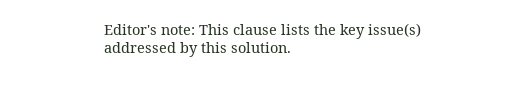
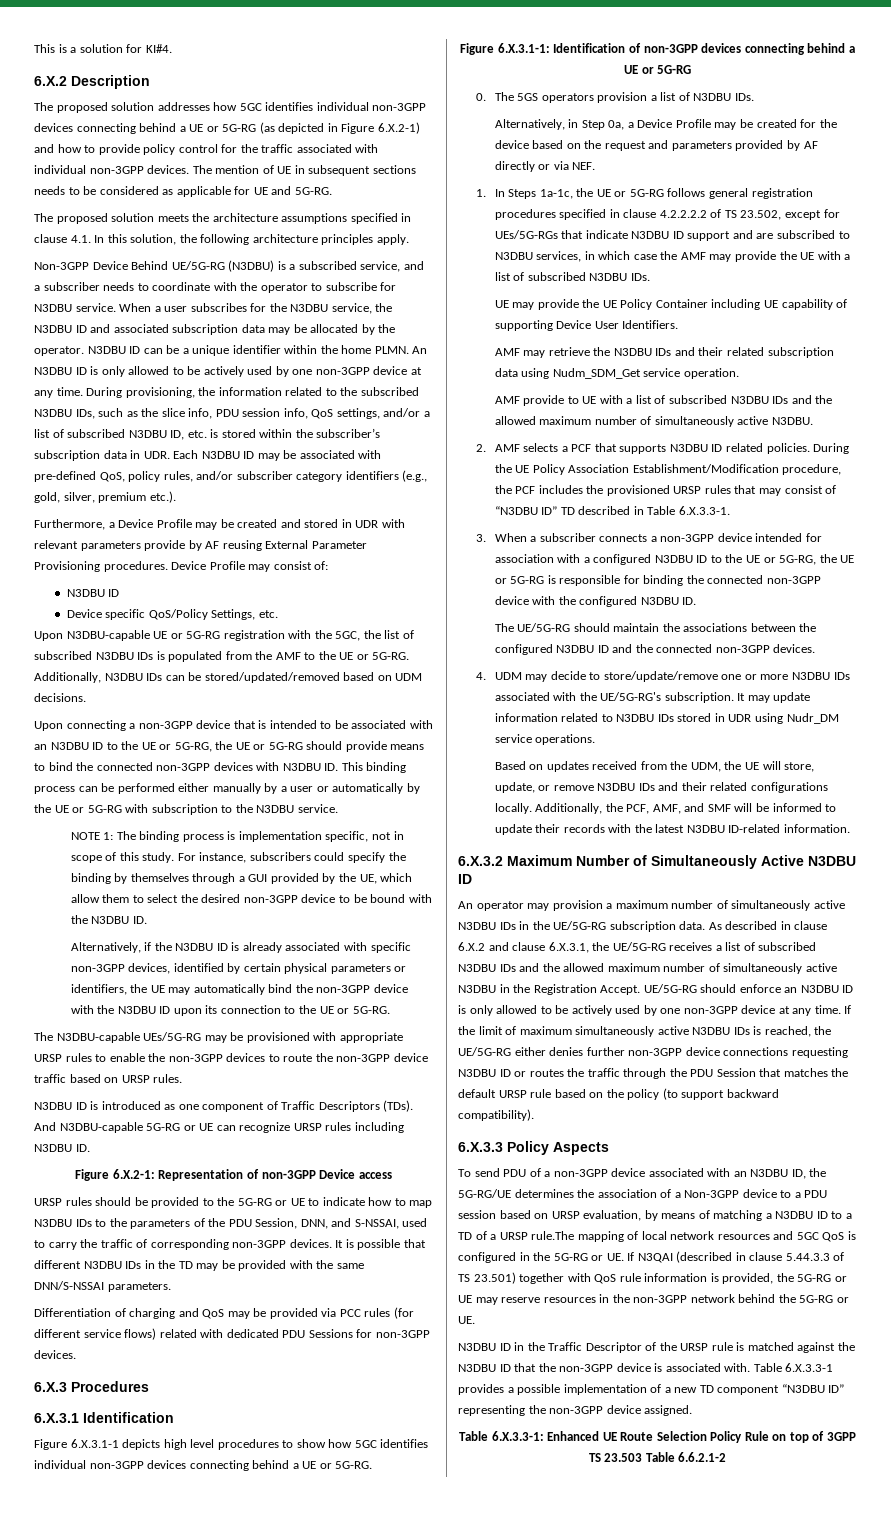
- Editor's note: This clause lists the key issue(s) addressed by this solution.
+ This is a solution for KI#4.
+ 6.X.2 Description
+ The proposed solution addresses how 5GC identifies individual non-3GPP devices connecting behind a UE or 5G-RG (as depicted in Figure 6.X.2-1) and how to provide policy control for the traffic associated with individual non-3GPP devices. The mention of UE in subsequent sections needs to be considered as applicable for UE and 5G-RG.
+ The proposed solution meets the architecture assumptions specified in clause 4.1. In this solution, the following architecture principles apply.
+ Non-3GPP Device Behind UE/5G-RG (N3DBU) is a subscribed service, and a subscriber needs to coordinate with the operator to subscribe for N3DBU service. When a user subscribes for the N3DBU service, the N3DBU ID and associated subscription data may be allocated by the operator. N3DBU ID can be a unique identifier within the home PLMN. An N3DBU ID is only allowed to be actively used by one non-3GPP device at any time. During provisioning, the information related to the subscribed N3DBU IDs, such as the slice info, PDU session info, QoS settings, and/or a list of subscribed N3DBU ID, etc. is stored within the subscriber’s subscription data in UDR. Each N3DBU ID may be associated with pre-defined QoS, policy rules, and/or subscriber category identifiers (e.g., gold, silver, premium etc.).
+ Furthermore, a Device Profile may be created and stored in UDR with relevant parameters provide by AF reusing External Parameter Provisioning procedures. Device Profile may consist of:
+ N3DBU ID
+ Device specific QoS/Policy Settings, etc.
+ Upon N3DBU-capable UE or 5G-RG registration with the 5GC, the list of subscribed N3DBU IDs is populated from the AMF to the UE or 5G-RG. Additionally, N3DBU IDs can be stored/updated/removed based on UDM decisions.
+ Upon connecting a non-3GPP device that is intended to be associated with an N3DBU ID to the UE or 5G-RG, the UE or 5G-RG should provide means to bind the connected non-3GPP devices with N3DBU ID. This binding process can be performed either manually by a user or automatically by the UE or 5G-RG with subscription to the N3DBU service.
+ NOTE 1: The binding process is implementation specific, not in scope of this study. For instance, subscribers could specify the binding by themselves through a GUI provided by the UE, which allow them to select the desired non-3GPP device to be bound with the N3DBU ID.
+ Alternatively, if the N3DBU ID is already associated with specific non-3GPP devices, identified by certain physical parameters or identifiers, the UE may automatically bind the non-3GPP device with the N3DBU ID upon its connection to the UE or 5G-RG.
+ The N3DBU-capable UEs/5G-RG may be provisioned with appropriate URSP rules to enable the non-3GPP devices to route the non-3GPP device traffic based on URSP rules.
+ N3DBU ID is introduced as one component of Traffic Descriptors (TDs). And N3DBU-capable 5G-RG or UE can recognize URSP rules including N3DBU ID.
+ Figure 6.X.2-1: Representation of non-3GPP Device access
+ URSP rules should be provided to the 5G-RG or UE to indicate how to map N3DBU IDs to the parameters of the PDU Session, DNN, and S-NSSAI, used to carry the traffic of corresponding non-3GPP devices. It is possible that different N3DBU IDs in the TD may be provided with the same DNN/S-NSSAI parameters.
+ Differentiation of charging and QoS may be provided via PCC rules (for different service flows) related with dedicated PDU Sessions for non-3GPP devices.
+ 6.X.3 Procedures
+ 6.X.3.1 Identification
+ Figure 6.X.3.1-1 depicts high level procedures to show how 5GC identifies individual non-3GPP devices connecting behind a UE or 5G-RG.
+ Figure 6.X.3.1-1: Identification of non-3GPP devices connecting behind a UE or 5G-RG
+ 0. The 5GS operators provision a list of N3DBU IDs.
+ Alternatively, in Step 0a, a Device Profile may be created for the device based on the request and parameters provided by AF directly or via NEF.
+ 1. In Steps 1a-1c, the UE or 5G-RG follows general registration procedures specified in clause 4.2.2.2.2 of TS 23.502, except for UEs/5G-RGs that indicate N3DBU ID support and are subscribed to N3DBU services, in which case the AMF may provide the UE with a list of subscribed N3DBU IDs.
+ UE may provide the UE Policy Container including UE capability of supporting Device User Identifiers.
+ AMF may retrieve the N3DBU IDs and their related subscription data using Nudm_SDM_Get service operation.
+ AMF provide to UE with a list of subscribed N3DBU IDs and the allowed maximum number of simultaneously active N3DBU.
+ 2. AMF selects a PCF that supports N3DBU ID related policies. During the UE Policy Association Establishment/Modification procedure, the PCF includes the provisioned URSP rules that may consist of “N3DBU ID” TD described in Table 6.X.3.3-1.
+ 3. When a subscriber connects a non-3GPP device intended for association with a configured N3DBU ID to the UE or 5G-RG, the UE or 5G-RG is responsible for binding the connected non-3GPP device with the configured N3DBU ID.
+ The UE/5G-RG should maintain the associations between the configured N3DBU ID and the connected non-3GPP devices.
+ 4. UDM may decide to store/update/remove one or more N3DBU IDs associated with the UE/5G-RG's subscription. It may update information related to N3DBU IDs stored in UDR using Nudr_DM service operations.
+ Based on updates received from the UDM, the UE will store, update, or remove N3DBU IDs and their related configurations locally. Additionally, the PCF, AMF, and SMF will be informed to update their records with the latest N3DBU ID-related information.
+ 6.X.3.2 Maximum Number of Simultaneously Active N3DBU ID
+ An operator may provision a maximum number of simultaneously active N3DBU IDs in the UE/5G-RG subscription data. As described in clause 6.X.2 and clause 6.X.3.1, the UE/5G-RG receives a list of subscribed N3DBU IDs and the allowed maximum number of simultaneously active N3DBU in the Registration Accept. UE/5G-RG should enforce an N3DBU ID is only allowed to be actively used by one non-3GPP device at any time. If the limit of maximum simultaneously active N3DBU IDs is reached, the UE/5G-RG either denies further non-3GPP device connections requesting N3DBU ID or routes the traffic through the PDU Session that matches the default URSP rule based on the policy (to support backward compatibility).
+ 6.X.3.3 Policy Aspects
+ To send PDU of a non-3GPP device associated with an N3DBU ID, the 5G-RG/UE determines the association of a Non-3GPP device to a PDU session based on URSP evaluation, by means of matching a N3DBU ID to a TD of a URSP rule.The mapping of local network resources and 5GC QoS is configured in the 5G-RG or UE. If N3QAI (described in clause 5.44.3.3 of TS 23.501) together with QoS rule information is provided, the 5G-RG or UE may reserve resources in the non-3GPP network behind the 5G-RG or UE.
+ N3DBU ID in the Traffic Descriptor of the URSP rule is matched against the N3DBU ID that the non-3GPP device is associated with. Table 6.X.3.3-1 provides a possible implementation of a new TD component “N3DBU ID” representing the non-3GPP device assigned.
+ Table 6.X.3.3-1: Enhanced UE Route Selection Policy Rule on top of 3GPP TS 23.503 Table 6.6.2.1-2

